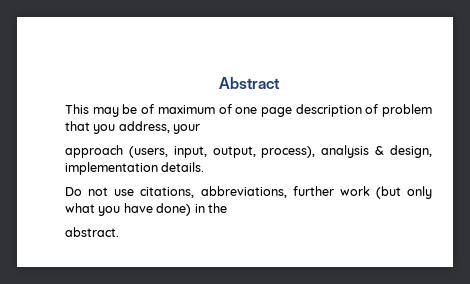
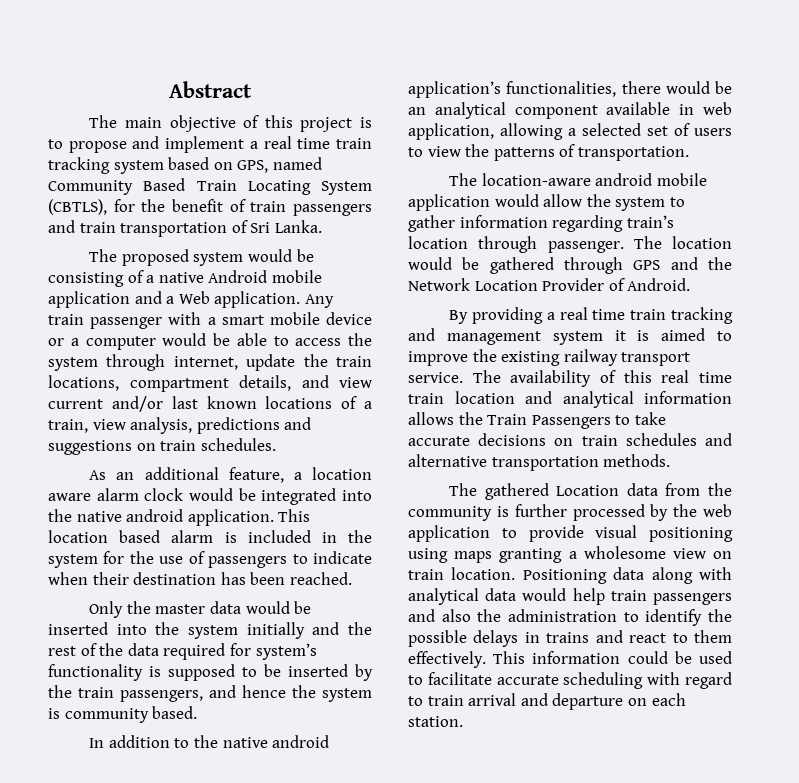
- This may be of maximum of one page description of problem that you address, your
- approach (users, input, output, process), analysis & design, implementation details.
- Do not use citations, abbreviations, further work (but only what you have done) in the
- abstract.
+ The main objective of this project is to propose and implement a real time train tracking system based on GPS, named Community Based Train Locating System (CBTLS), for the benefit of train passengers and train transportation of Sri Lanka.
+ The proposed system would be consisting of a native Android mobile application and a Web application. Any train passenger with a smart mobile device or a computer would be able to access the system through internet, update the train locations, compartment details, and view current and/or last known locations of a train, view analysis, predictions and suggestions on train schedules.
+ As an additional feature, a location aware alarm clock would be integrated into the native android application. This location based alarm is included in the system for the use of passengers to indicate when their destination has been reached.
+ Only the master data would be inserted into the system initially and the rest of the data required for system’s functionality is supposed to be inserted by the train passengers, and hence the system is community based.
+ In addition to the native android application’s functionalities, there would be an analytical component available in web application, allowing a selected set of users to view the patterns of transportation.
+ The location-aware android mobile application would allow the system to gather information regarding train’s location through passenger. The location would be gathered through GPS and the Network Location Provider of Android.
+ By providing a real time train tracking and management system it is aimed to improve the existing railway transport service. The availability of this real time train location and analytical information allows the Train Passengers to take accurate decisions on train schedules and alternative transportation methods.
+ The gathered Location data from the community is further processed by the web application to provide visual positioning using maps granting a wholesome view on train location. Positioning data along with analytical data would help train passengers and also the administration to identify the possible delays in trains and react to them effectively. This information could be used to facilitate accurate scheduling with regard to train arrival and departure on each station.

